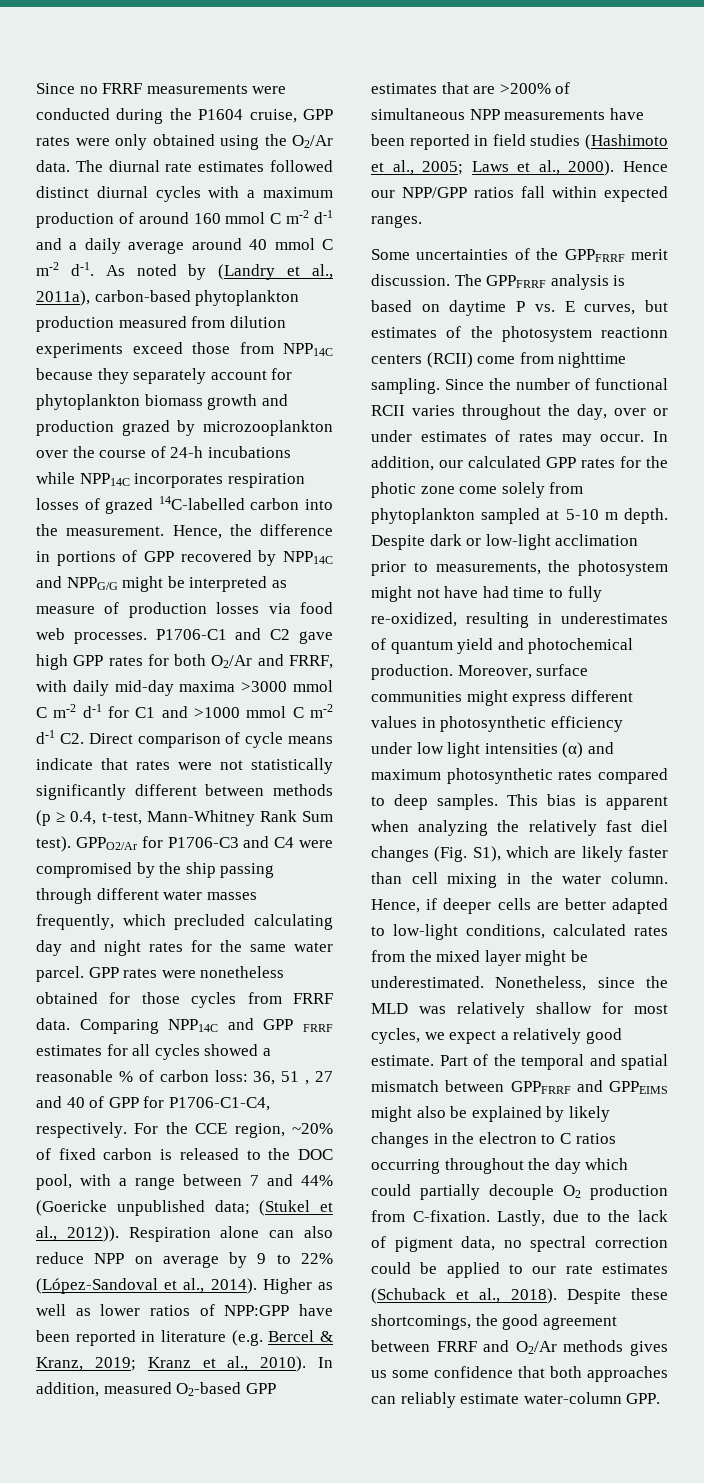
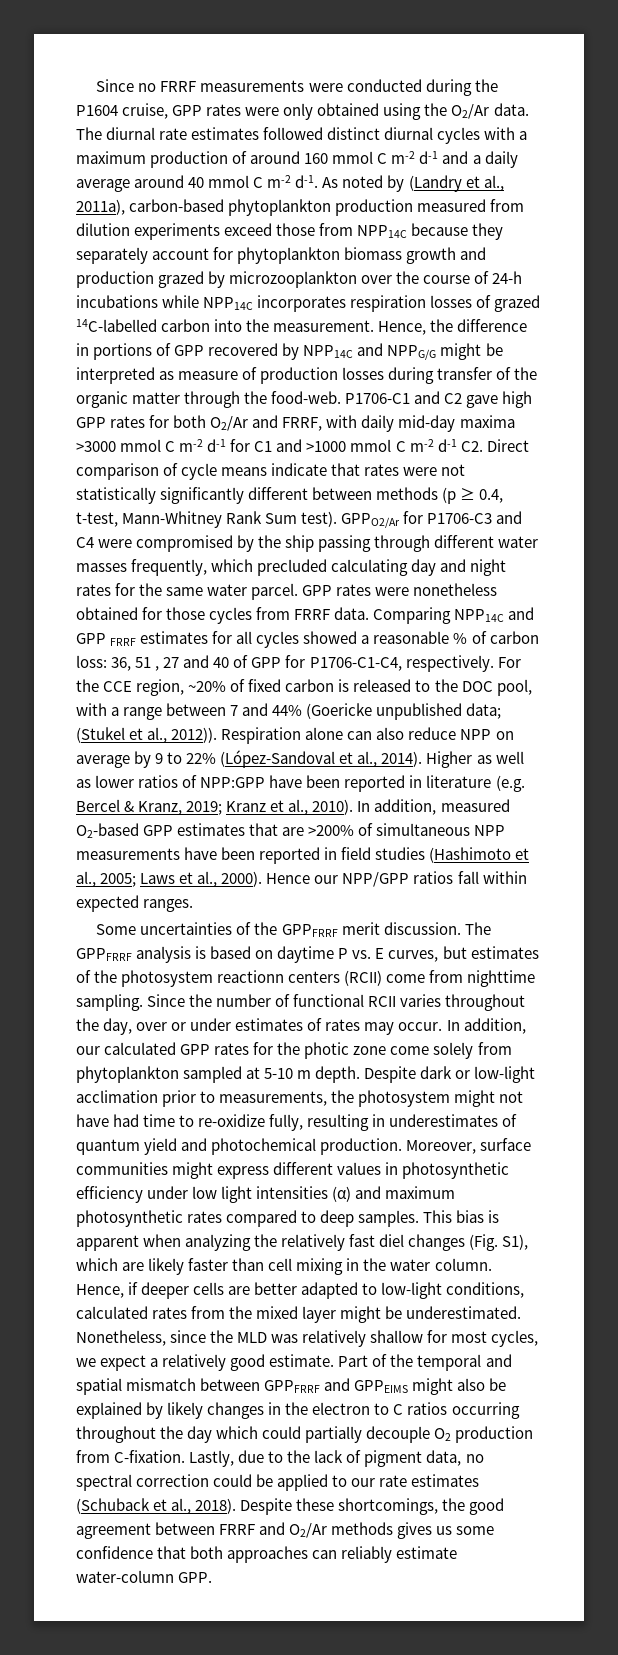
- Hence, the difference in portions of GPP recovered by NPP14C and NPPG/G might be interpreted as measure of production losses via food web processes.
+ Hence, the difference in portions of GPP recovered by NPP14C and NPPG/G might be interpreted as measure of production losses during transfer of the organic matter through the food-web.
- Despite dark or low-light acclimation prior to measurements, the photosystem might not have had time to fully re-oxidized, resulting in underestimates of quantum yield and photochemical production.
+ Despite dark or low-light acclimation prior to measurements, the photosystem might not have had time to re-oxidize fully, resulting in underestimates of quantum yield and photochemical production.

